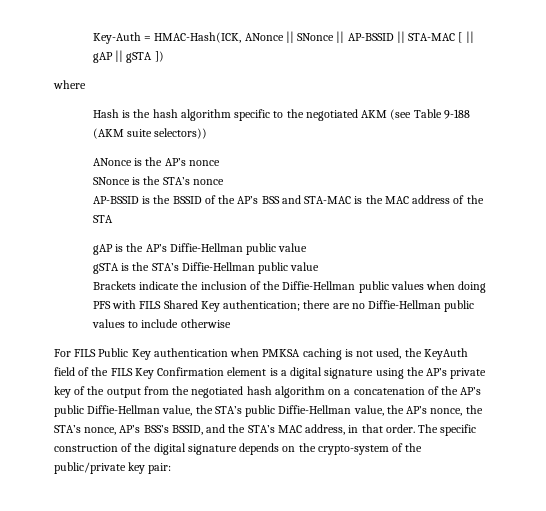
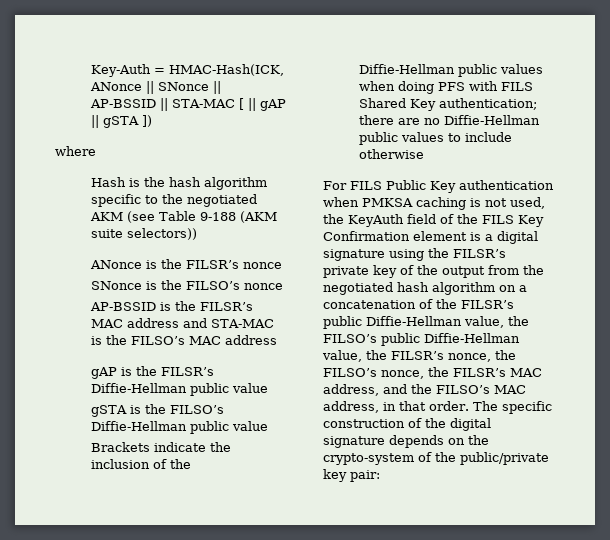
- ANonce is the AP’s nonce
+ ANonce is the FILSR’s nonce
- SNonce is the STA’s nonce
+ SNonce is the FILSO’s nonce
- AP-BSSID is the BSSID of the AP’s BSS and STA-MAC is the MAC address of the STA
+ AP-BSSID is the FILSR’s MAC address and STA-MAC is the FILSO’s MAC address
- gAP is the AP’s Diffie-Hellman public value
+ gAP is the FILSR’s Diffie-Hellman public value
- gSTA is the STA’s Diffie-Hellman public value
+ gSTA is the FILSO’s Diffie-Hellman public value
- For FILS Public Key authentication when PMKSA caching is not used, the KeyAuth field of the FILS Key Confirmation element is a digital signature using the AP’s private key of the output from the negotiated hash algorithm on a concatenation of the AP’s public Diffie-Hellman value, the STA’s public Diffie-Hellman value, the AP’s nonce, the STA’s nonce, AP’s BSS’s BSSID, and the STA’s MAC address, in that order.
+ For FILS Public Key authentication when PMKSA caching is not used, the KeyAuth field of the FILS Key Confirmation element is a digital signature using the FILSR’s private key of the output from the negotiated hash algorithm on a concatenation of the FILSR’s public Diffie-Hellman value, the FILSO’s public Diffie-Hellman value, the FILSR’s nonce, the FILSO’s nonce, the FILSR’s MAC address, and the FILSO’s MAC address, in that order.

